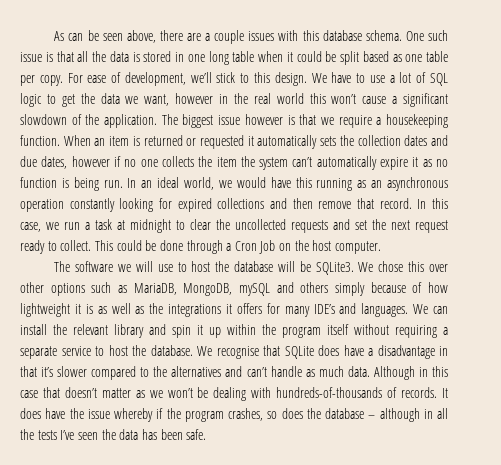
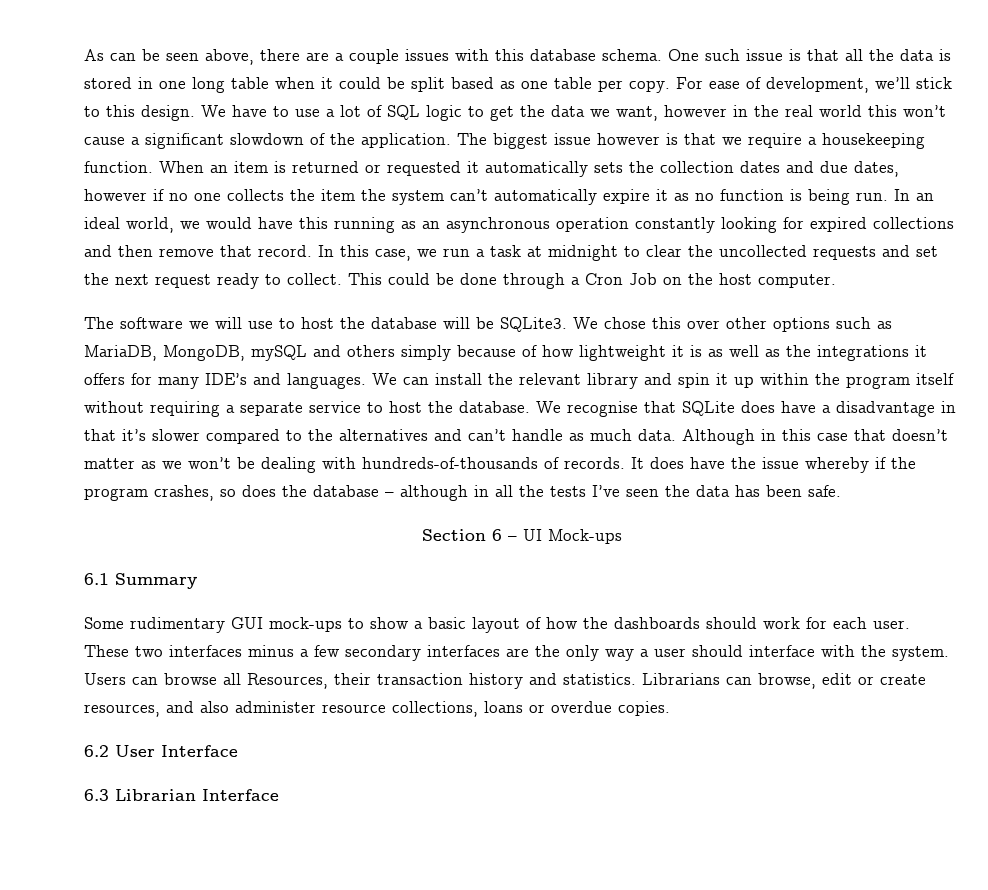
+ Section 6 – UI Mock-ups
+ 6.1 Summary
+ Some rudimentary GUI mock-ups to show a basic layout of how the dashboards should work for each user. These two interfaces minus a few secondary interfaces are the only way a user should interface with the system. Users can browse all Resources, their transaction history and statistics. Librarians can browse, edit or create resources, and also administer resource collections, loans or overdue copies.
+ 6.2 User Interface
+ 6.3 Librarian Interface

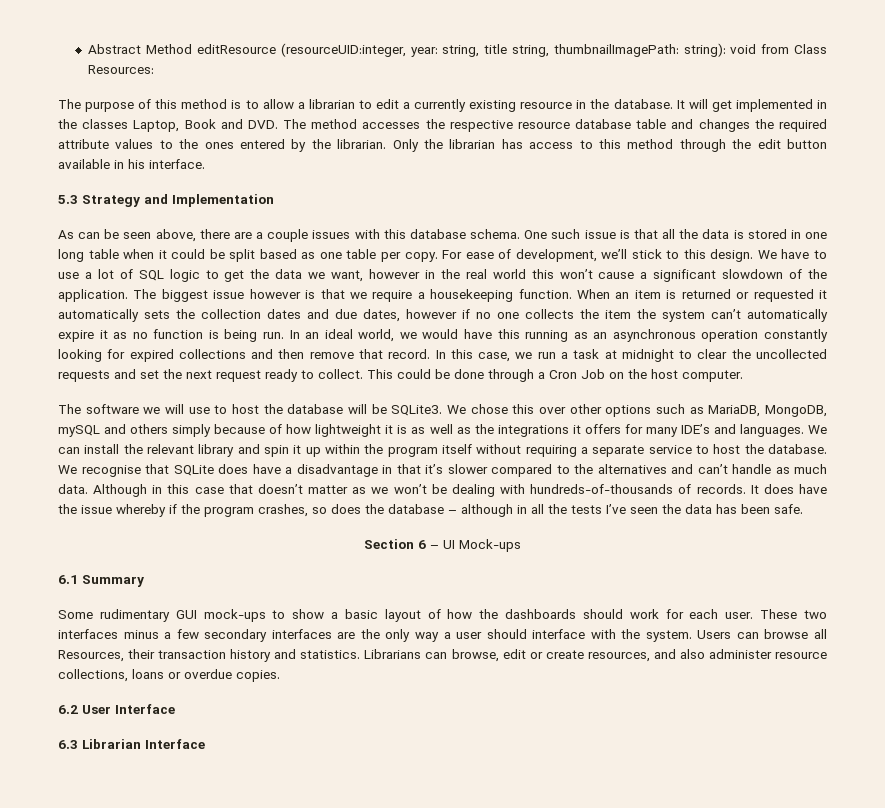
+ Abstract Method editResource (resourceUID:integer, year: string, title string, thumbnailImagePath: string): void from Class Resources:
+ The purpose of this method is to allow a librarian to edit a currently existing resource in the database. It will get implemented in the classes Laptop, Book and DVD. The method accesses the respective resource database table and changes the required attribute values to the ones entered by the librarian. Only the librarian has access to this method through the edit button available in his interface.
+ 5.3 Strategy and Implementation

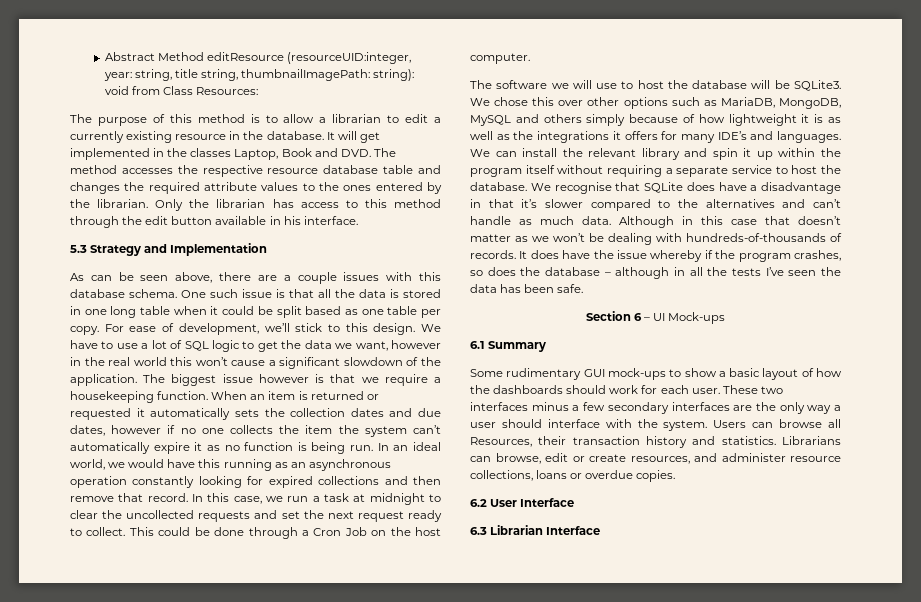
- We chose this over other options such as MariaDB, MongoDB, mySQL and others simply because of how lightweight it is as well as the integrations it offers for many IDE’s and languages.
+ We chose this over other options such as MariaDB, MongoDB, MySQL and others simply because of how lightweight it is as well as the integrations it offers for many IDE’s and languages.
- Librarians can browse, edit or create resources, and also administer resource collections, loans or overdue copies.
+ Librarians can browse, edit or create resources, and administer resource collections, loans or overdue copies.

